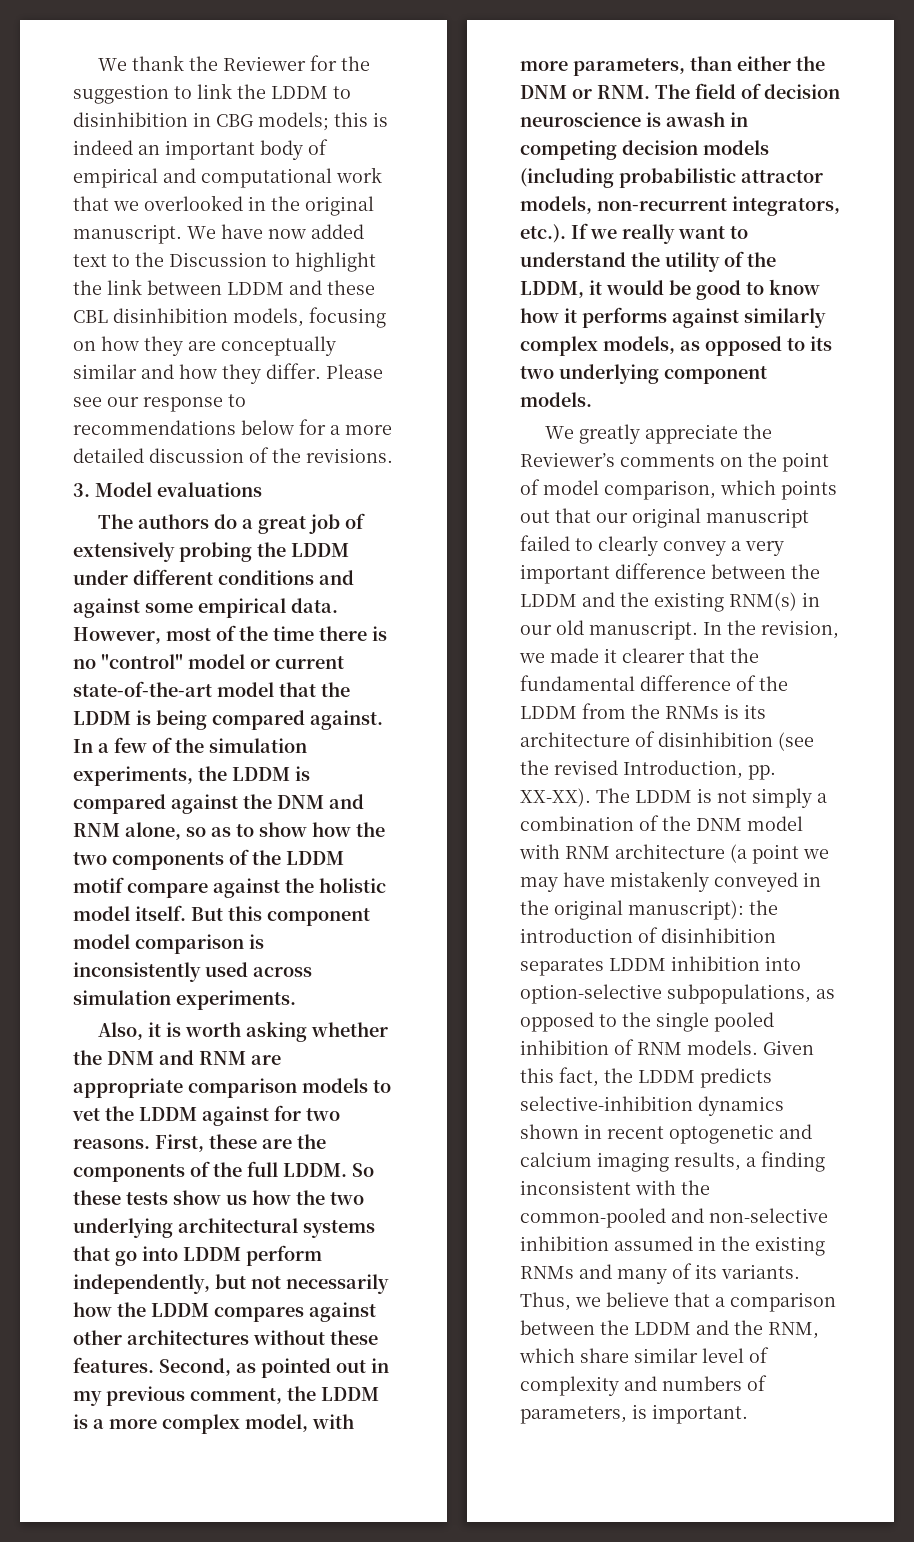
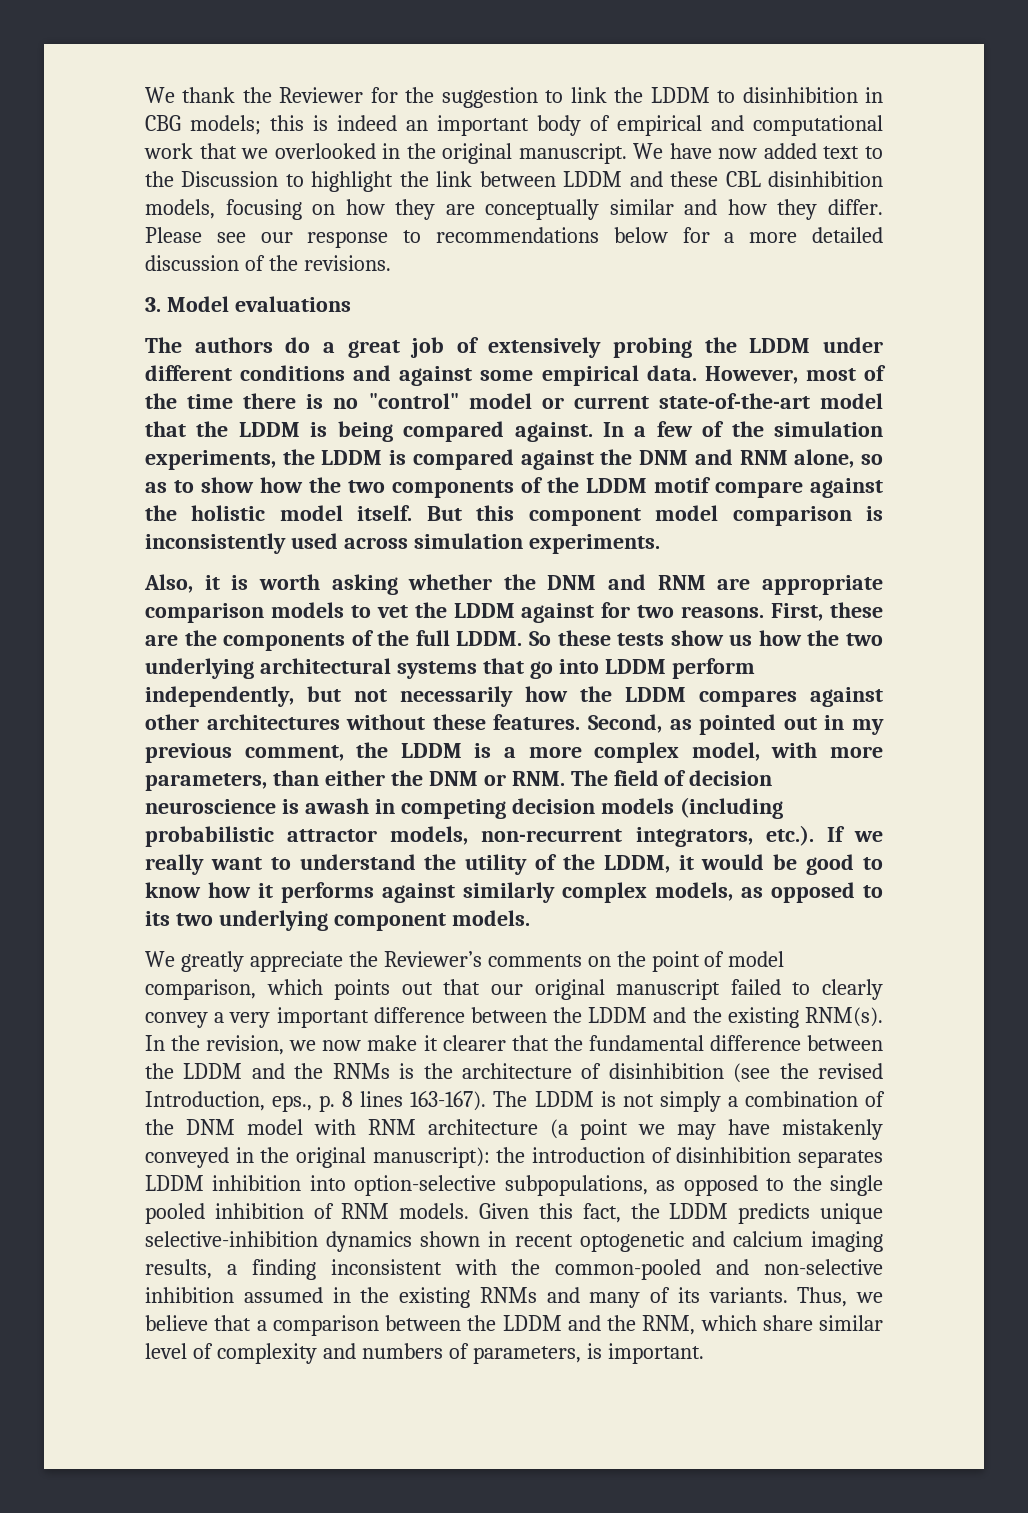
- We greatly appreciate the Reviewer’s comments on the point of model comparison, which points out that our original manuscript failed to clearly convey a very important difference between the LDDM and the existing RNM(s) in our old manuscript.
+ We greatly appreciate the Reviewer’s comments on the point of model comparison, which points out that our original manuscript failed to clearly convey a very important difference between the LDDM and the existing RNM(s).
- In the revision, we made it clearer that the fundamental difference of the LDDM from the RNMs is its architecture of disinhibition (see the revised Introduction, pp. XX-XX).
+ In the revision, we now make it clearer that the fundamental difference between the LDDM and the RNMs is the architecture of disinhibition (see the revised Introduction, eps., p. 8 lines 163-167).
- Given this fact, the LDDM predicts selective-inhibition dynamics shown in recent optogenetic and calcium imaging results, a finding inconsistent with the common-pooled and non-selective inhibition assumed in the existing RNMs and many of its variants.
+ Given this fact, the LDDM predicts unique selective-inhibition dynamics shown in recent optogenetic and calcium imaging results, a finding inconsistent with the common-pooled and non-selective inhibition assumed in the existing RNMs and many of its variants.

